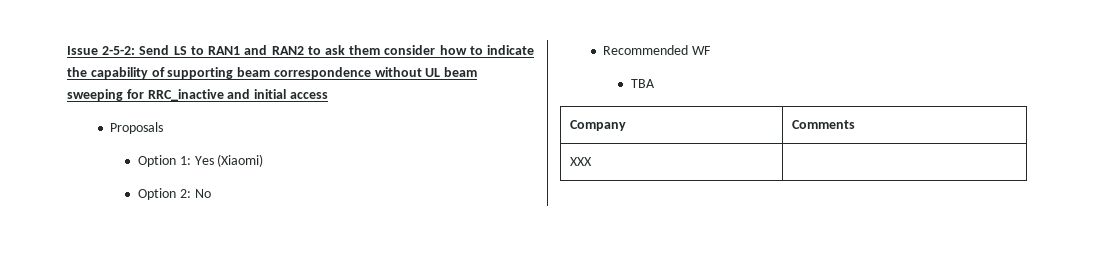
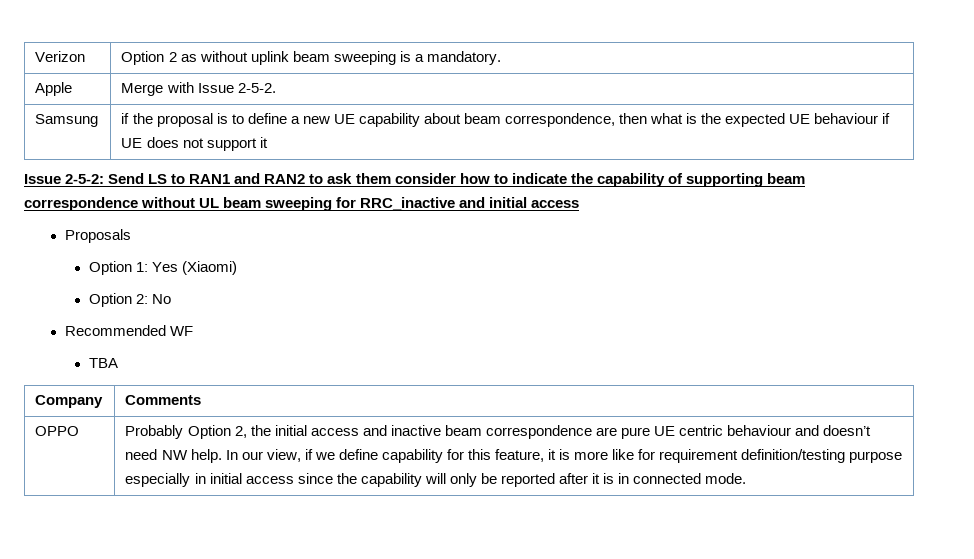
+ Verizon | Option 2 as without uplink beam sweeping is a mandatory.
+ Apple | Merge with Issue 2-5-2.
+ Samsung | if the proposal is to define a new UE capability about beam correspondence, then what is the expected UE behaviour if UE does not support it
- XXX
+ OPPO | Probably Option 2, the initial access and inactive beam correspondence are pure UE centric behaviour and doesn’t need NW help. In our view, if we define capability for this feature, it is more like for requirement definition/testing purpose especially in initial access since the capability will only be reported after it is in connected mode.

